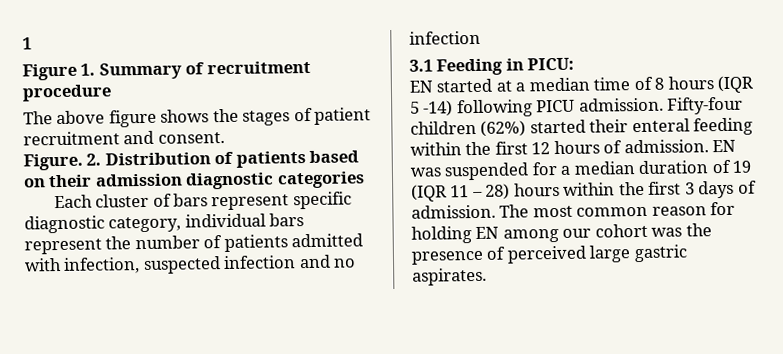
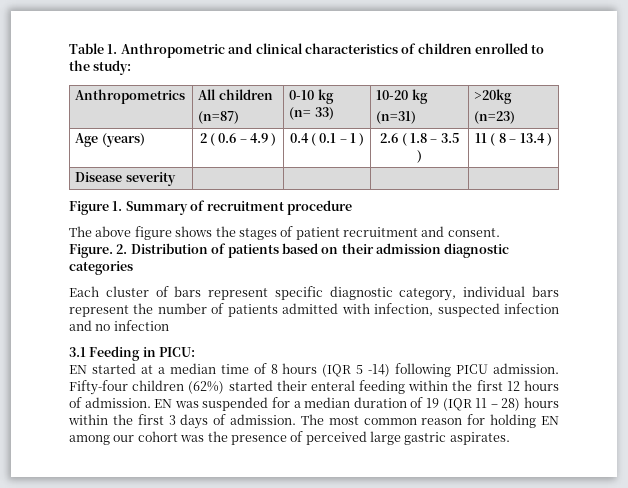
- 1
+ Table 1. Anthropometric and clinical characteristics of children enrolled to the study:
+ Anthropometrics | All children
+ (n=87) | 0-10 kg
+ (n= 33) | 10-20 kg
+ (n=31) | >20kg
+ (n=23)
+ Age (years) | 2 ( 0.6 – 4.9 ) | 0.4 ( 0.1 – 1 ) | 2.6 ( 1.8 – 3.5 ) | 11 ( 8 – 13.4 )
+ Disease severity | | | |

